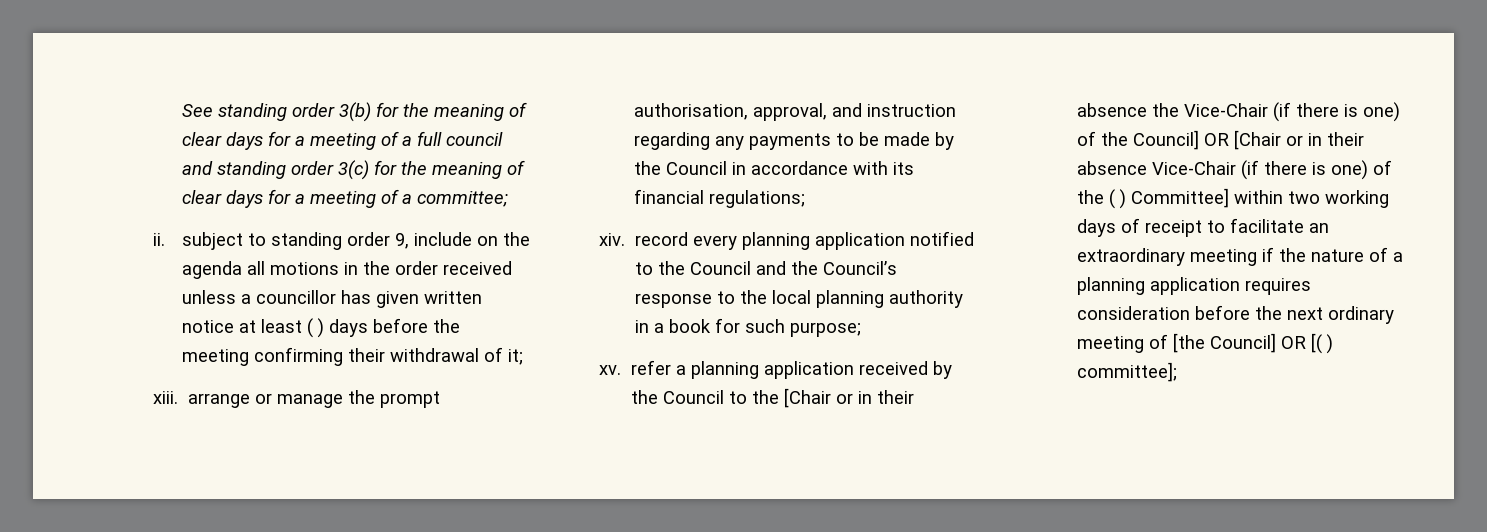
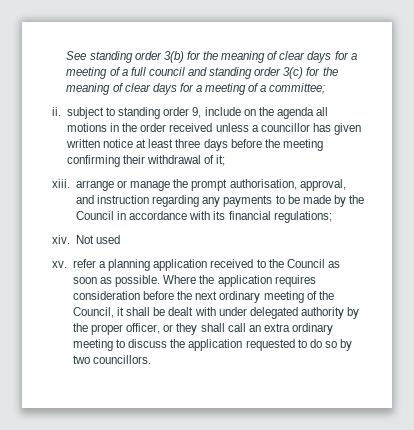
- ii. subject to standing order 9, include on the agenda all motions in the order received unless a councillor has given written notice at least ( ) days before the meeting confirming their withdrawal of it;
+ ii. subject to standing order 9, include on the agenda all motions in the order received unless a councillor has given written notice at least three days before the meeting confirming their withdrawal of it;
- xiv. record every planning application notified to the Council and the Council’s response to the local planning authority in a book for such purpose;
+ xiv. Not used
- xv. refer a planning application received by the Council to the [Chair or in their absence the Vice-Chair (if there is one) of the Council] OR [Chair or in their absence Vice-Chair (if there is one) of the ( ) Committee] within two working days of receipt to facilitate an extraordinary meeting if the nature of a planning application requires consideration before the next ordinary meeting of [the Council] OR [( ) committee];
+ xv. refer a planning application received to the Council as soon as possible. Where the application requires consideration before the next ordinary meeting of the Council, it shall be dealt with under delegated authority by the proper officer, or they shall call an extra ordinary meeting to discuss the application requested to do so by two councillors.

